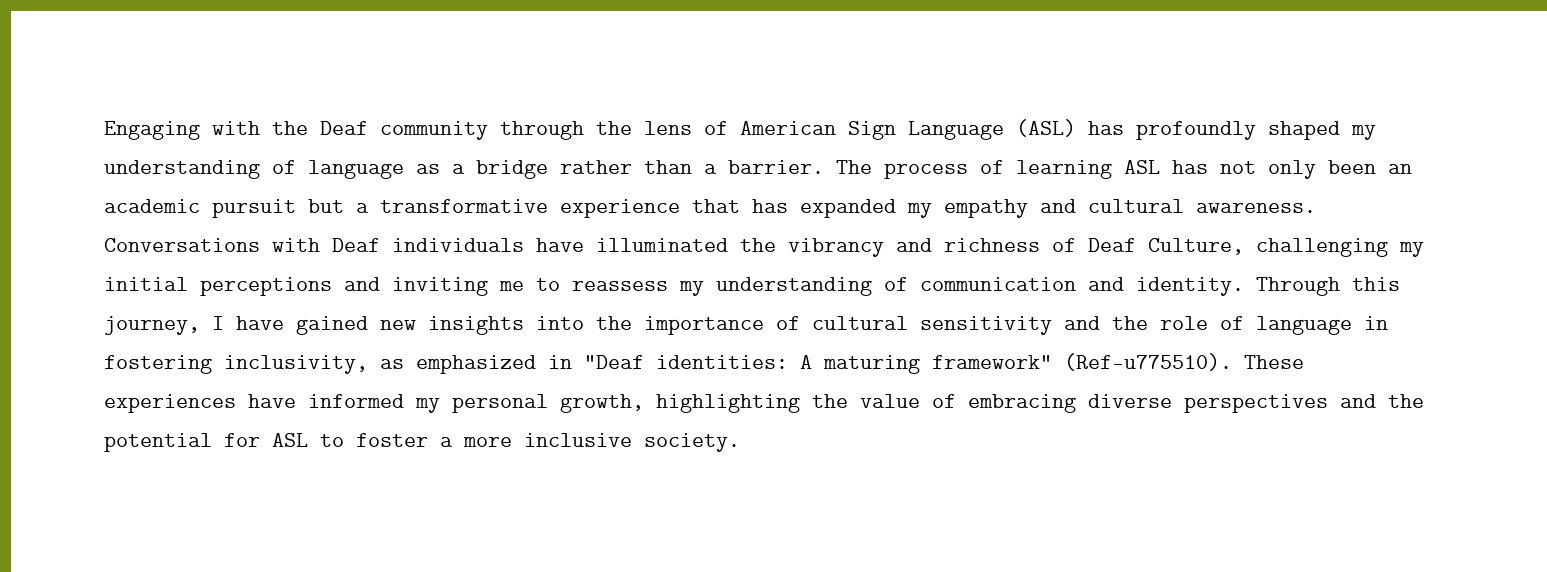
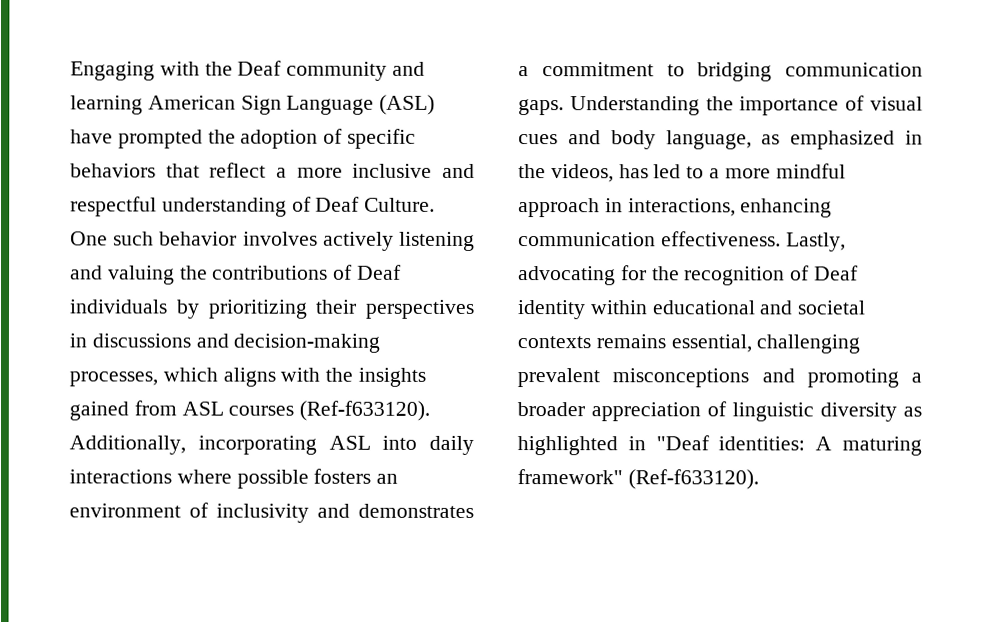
- Engaging with the Deaf community through the lens of American Sign Language (ASL) has profoundly shaped my understanding of language as a bridge rather than a barrier. The process of learning ASL has not only been an academic pursuit but a transformative experience that has expanded my empathy and cultural awareness. Conversations with Deaf individuals have illuminated the vibrancy and richness of Deaf Culture, challenging my initial perceptions and inviting me to reassess my understanding of communication and identity. Through this journey, I have gained new insights into the importance of cultural sensitivity and the role of language in fostering inclusivity, as emphasized in "Deaf identities: A maturing framework" (Ref-u775510). These experiences have informed my personal growth, highlighting the value of embracing diverse perspectives and the potential for ASL to foster a more inclusive society.
+ Engaging with the Deaf community and learning American Sign Language (ASL) have prompted the adoption of specific behaviors that reflect a more inclusive and respectful understanding of Deaf Culture. One such behavior involves actively listening and valuing the contributions of Deaf individuals by prioritizing their perspectives in discussions and decision-making processes, which aligns with the insights gained from ASL courses (Ref-f633120). Additionally, incorporating ASL into daily interactions where possible fosters an environment of inclusivity and demonstrates a commitment to bridging communication gaps. Understanding the importance of visual cues and body language, as emphasized in the videos, has led to a more mindful approach in interactions, enhancing communication effectiveness. Lastly, advocating for the recognition of Deaf identity within educational and societal contexts remains essential, challenging prevalent misconceptions and promoting a broader appreciation of linguistic diversity as highlighted in "Deaf identities: A maturing framework" (Ref-f633120).

